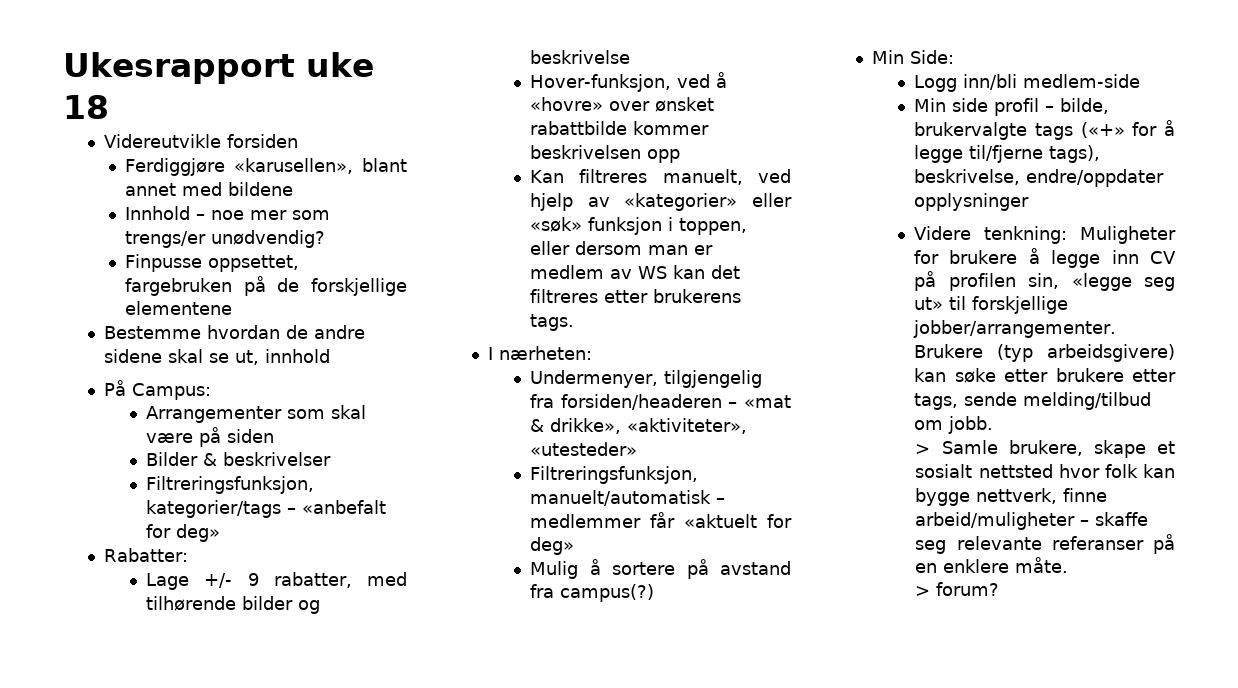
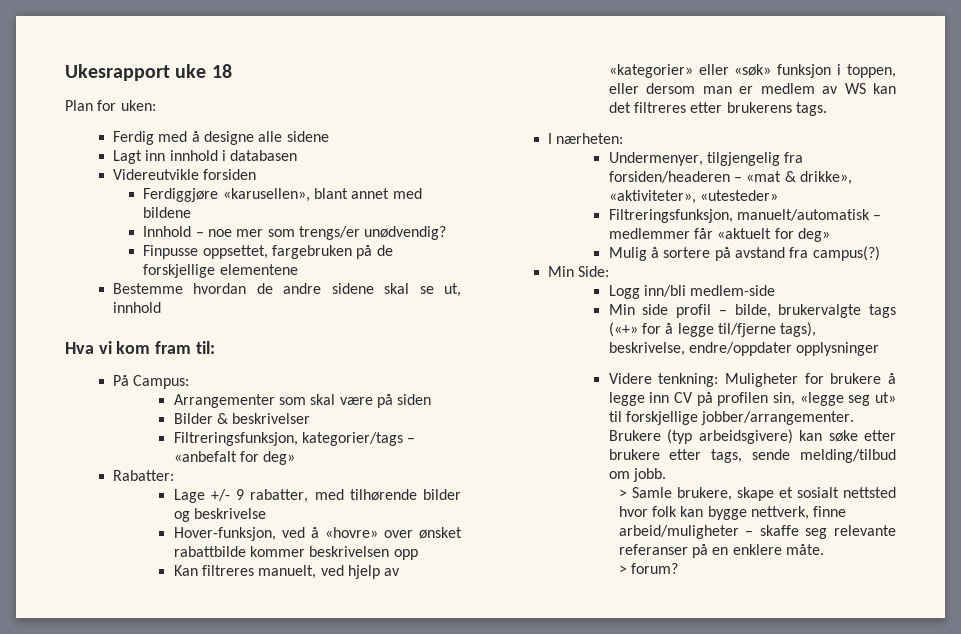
+ Plan for uken:
+ Ferdig med å designe alle sidene
+ Lagt inn innhold i databasen
+ Hva vi kom fram til:

